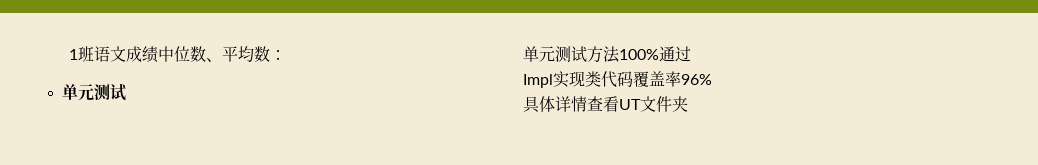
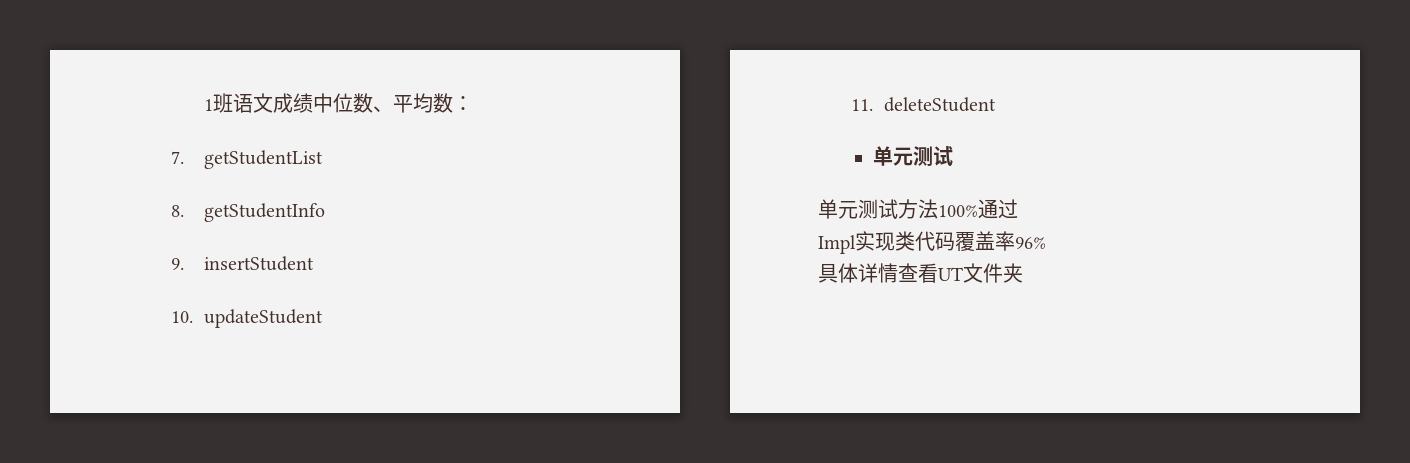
+ 7. getStudentList
+ 8. getStudentInfo
+ 9. insertStudent
+ 10. updateStudent
+ 11. deleteStudent

